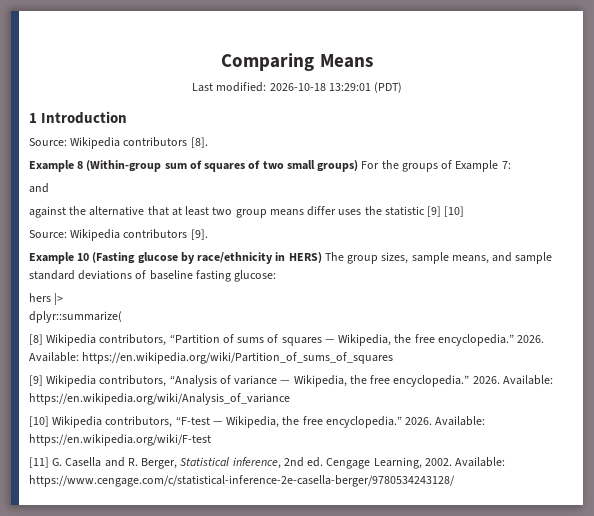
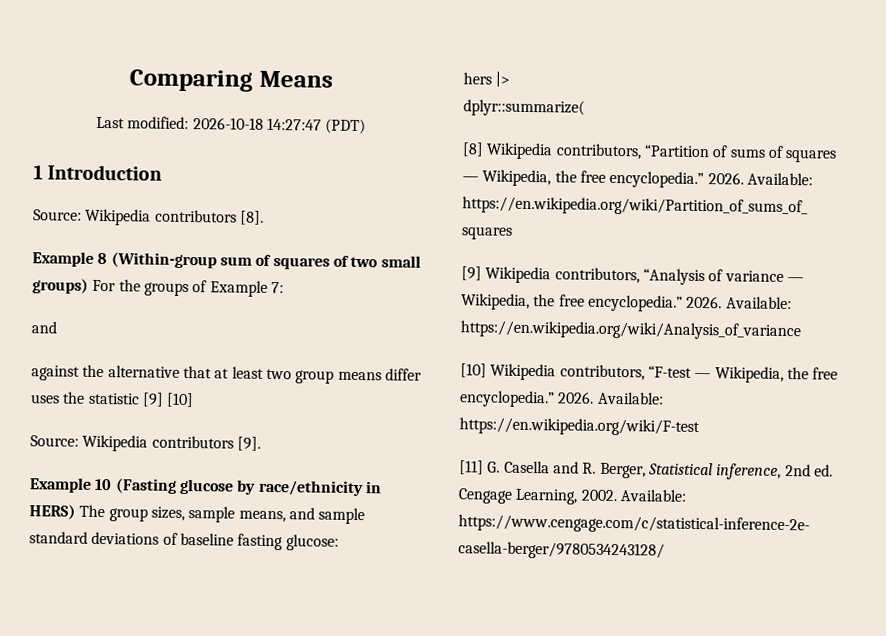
- Last modified: 2026-10-18 13:29:01 (PDT)
+ Last modified: 2026-10-18 14:27:47 (PDT)

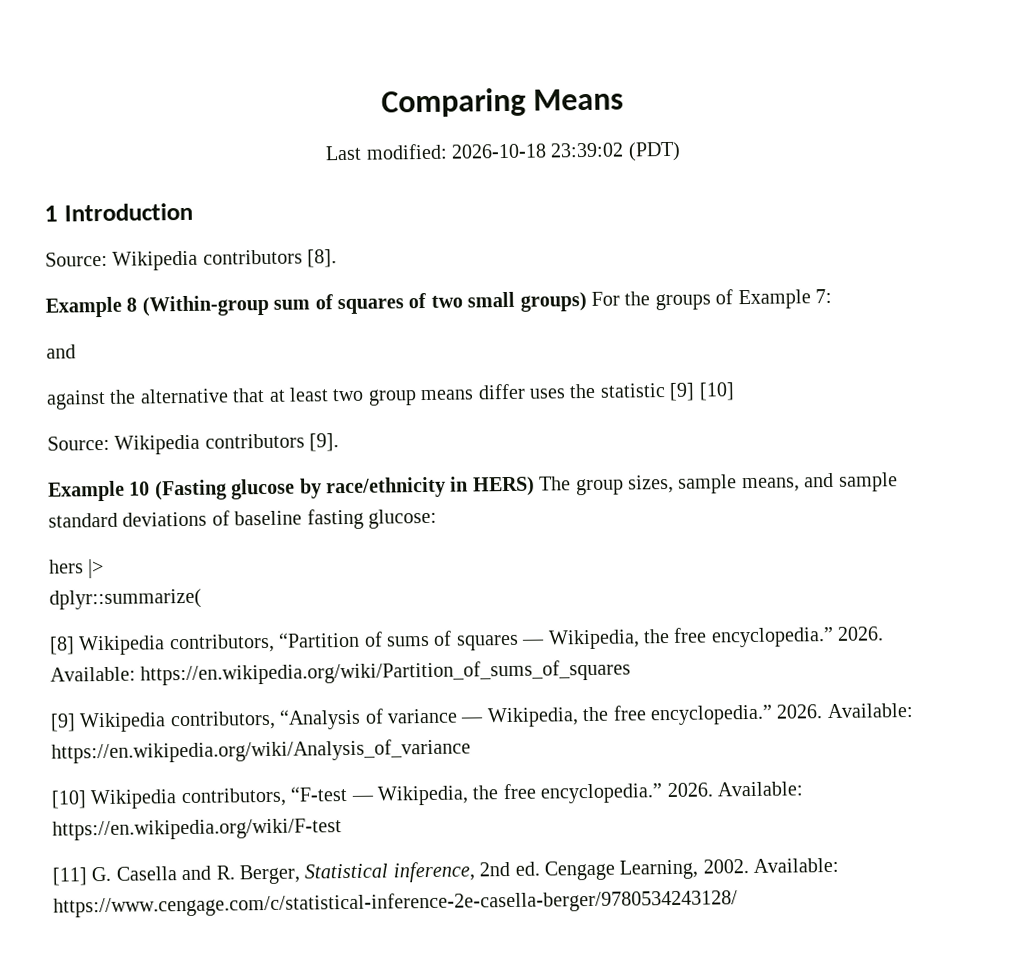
- Last modified: 2026-10-18 14:27:47 (PDT)
+ Last modified: 2026-10-18 23:39:02 (PDT)

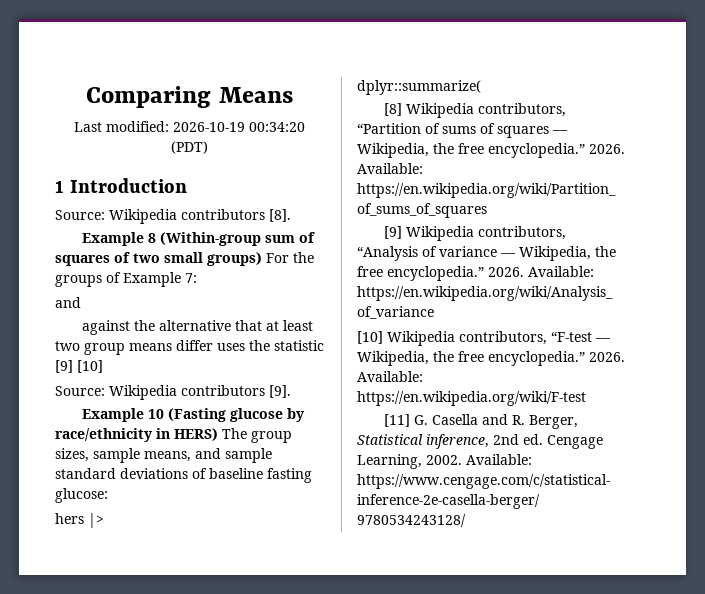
- Last modified: 2026-10-18 23:39:02 (PDT)
+ Last modified: 2026-10-19 00:34:20 (PDT)

